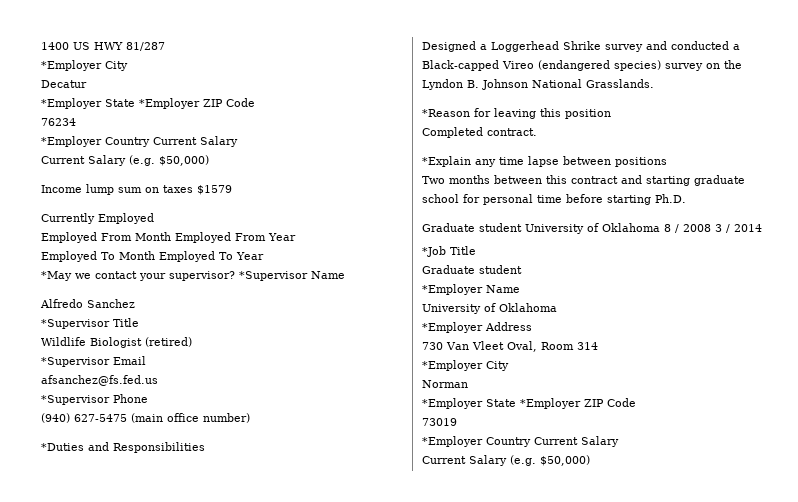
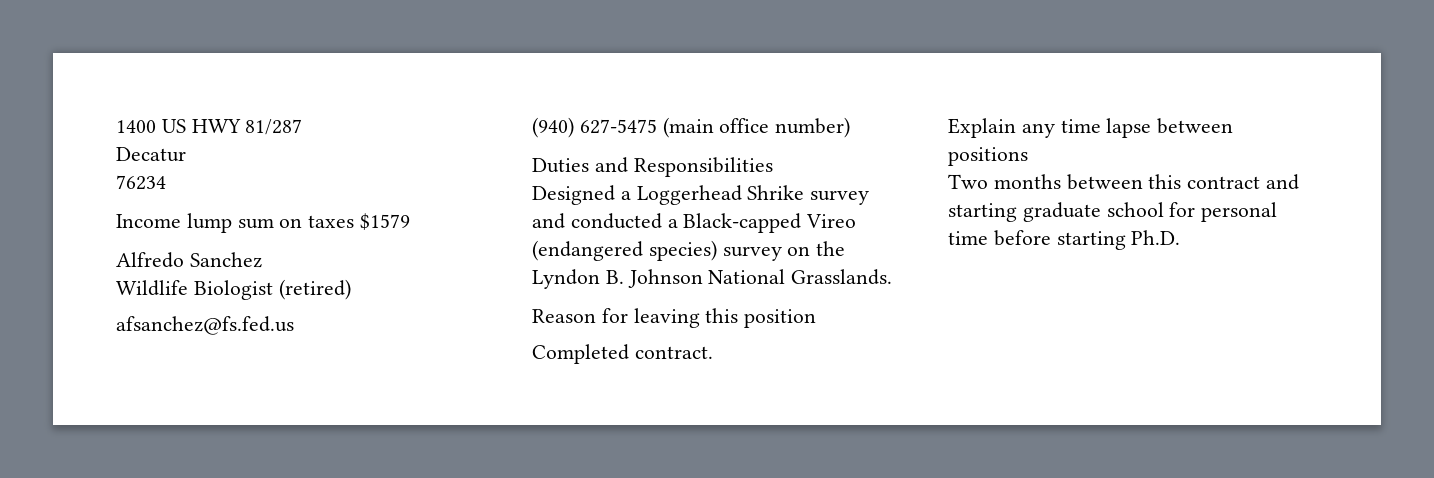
  1400 US HWY 81/287
- *Employer City
  Decatur
- *Employer State *Employer ZIP Code
  76234
- *Employer Country Current Salary
- Current Salary (e.g. $50,000)
- Currently Employed
- Employed From Month Employed From Year
- Employed To Month Employed To Year
- *May we contact your supervisor? *Supervisor Name
- *Supervisor Title
- *Supervisor Email
- *Supervisor Phone
- *Duties and Responsibilities
+ Duties and Responsibilities
- *Reason for leaving this position
+ Reason for leaving this position
- *Explain any time lapse between positions
+ Explain any time lapse between positions
- Graduate student University of Oklahoma 8 / 2008 3 / 2014
- *Job Title
- Graduate student
- *Employer Name
- University of Oklahoma
- *Employer Address
- 730 Van Vleet Oval, Room 314
- *Employer City
- Norman
- *Employer State *Employer ZIP Code
- 73019
- *Employer Country Current Salary
- Current Salary (e.g. $50,000)

